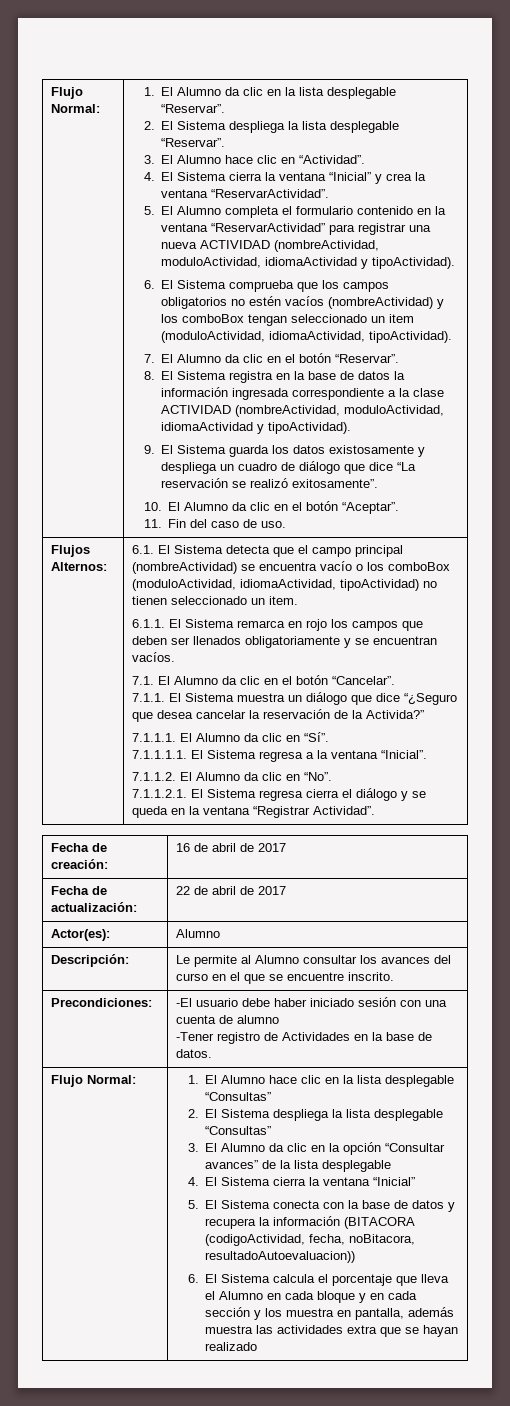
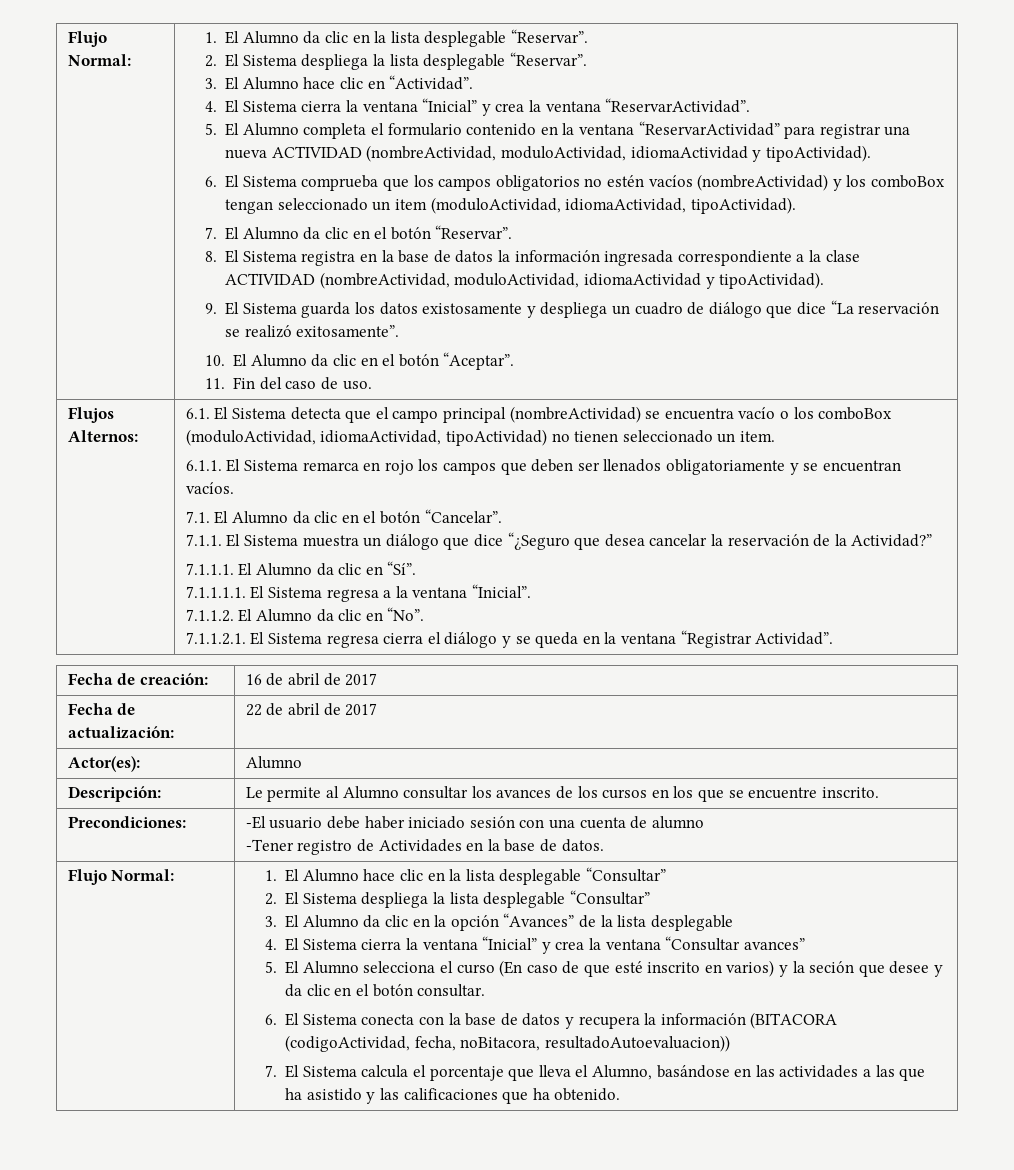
- 7.1.1. El Sistema muestra un diálogo que dice “¿Seguro que desea cancelar la reservación de la Activida?”
+ 7.1.1. El Sistema muestra un diálogo que dice “¿Seguro que desea cancelar la reservación de la Actividad?”
- Descripción: | Le permite al Alumno consultar los avances del curso en el que se encuentre inscrito.
+ Descripción: | Le permite al Alumno consultar los avances de los cursos en los que se encuentre inscrito.
- 1. El Alumno hace clic en la lista desplegable “Consultas”
- 2. El Sistema despliega la lista desplegable “Consultas”
+ 1. El Alumno hace clic en la lista desplegable “Consultar”
+ 2. El Sistema despliega la lista desplegable “Consultar”
- 3. El Alumno da clic en la opción “Consultar avances” de la lista desplegable
- 4. El Sistema cierra la ventana “Inicial”
- 5. El Sistema conecta con la base de datos y recupera la información (BITACORA (codigoActividad, fecha, noBitacora, resultadoAutoevaluacion))
+ 3. El Alumno da clic en la opción “Avances” de la lista desplegable
+ 4. El Sistema cierra la ventana “Inicial” y crea la ventana “Consultar avances”
+ 5. El Alumno selecciona el curso (En caso de que esté inscrito en varios) y la seción que desee y da clic en el botón consultar.
+ 6. El Sistema conecta con la base de datos y recupera la información (BITACORA (codigoActividad, fecha, noBitacora, resultadoAutoevaluacion))
- 6. El Sistema calcula el porcentaje que lleva el Alumno en cada bloque y en cada sección y los muestra en pantalla, además muestra las actividades extra que se hayan realizado
+ 7. El Sistema calcula el porcentaje que lleva el Alumno, basándose en las actividades a las que ha asistido y las calificaciones que ha obtenido.

